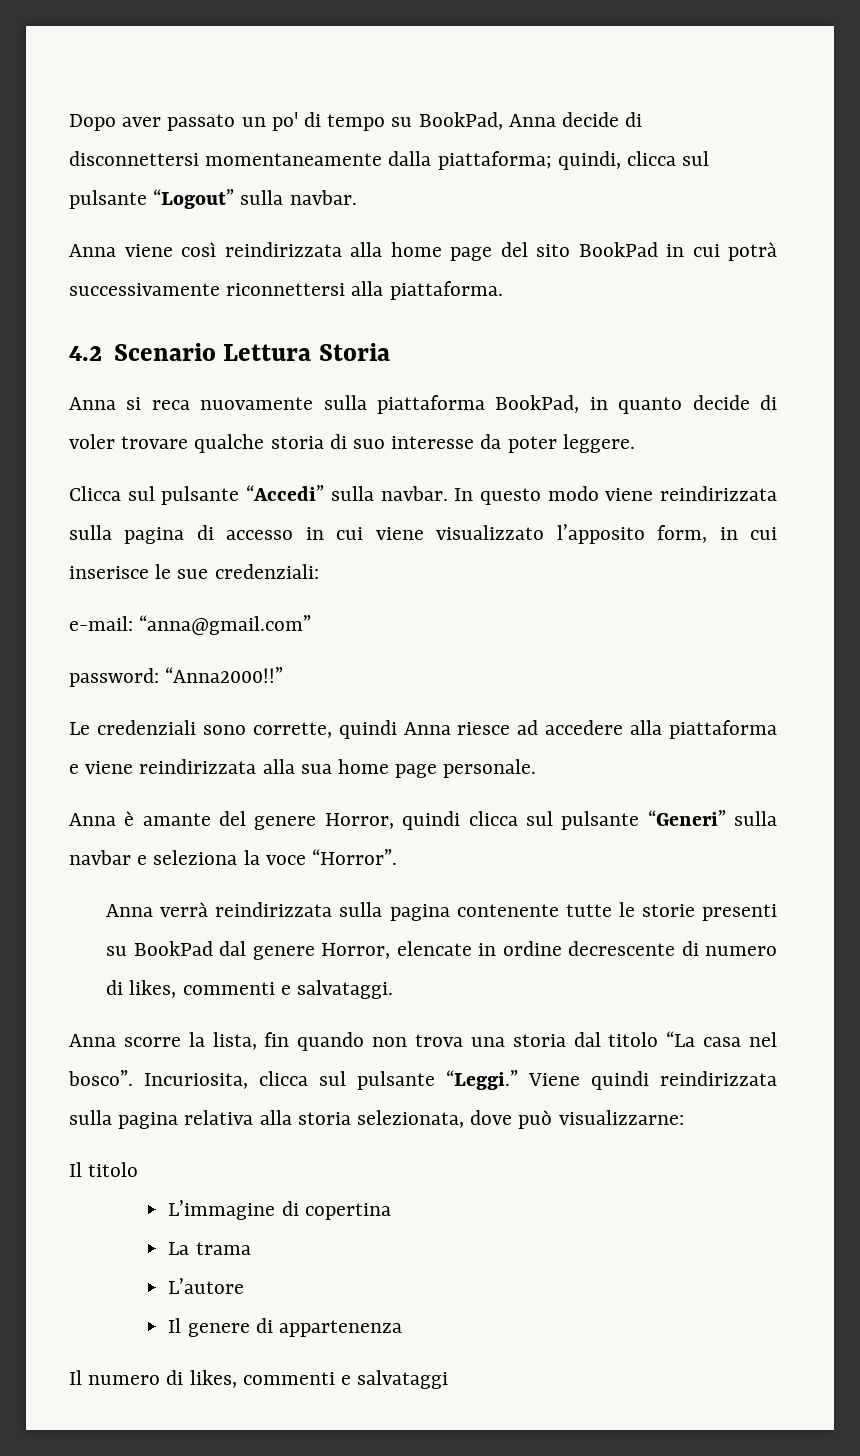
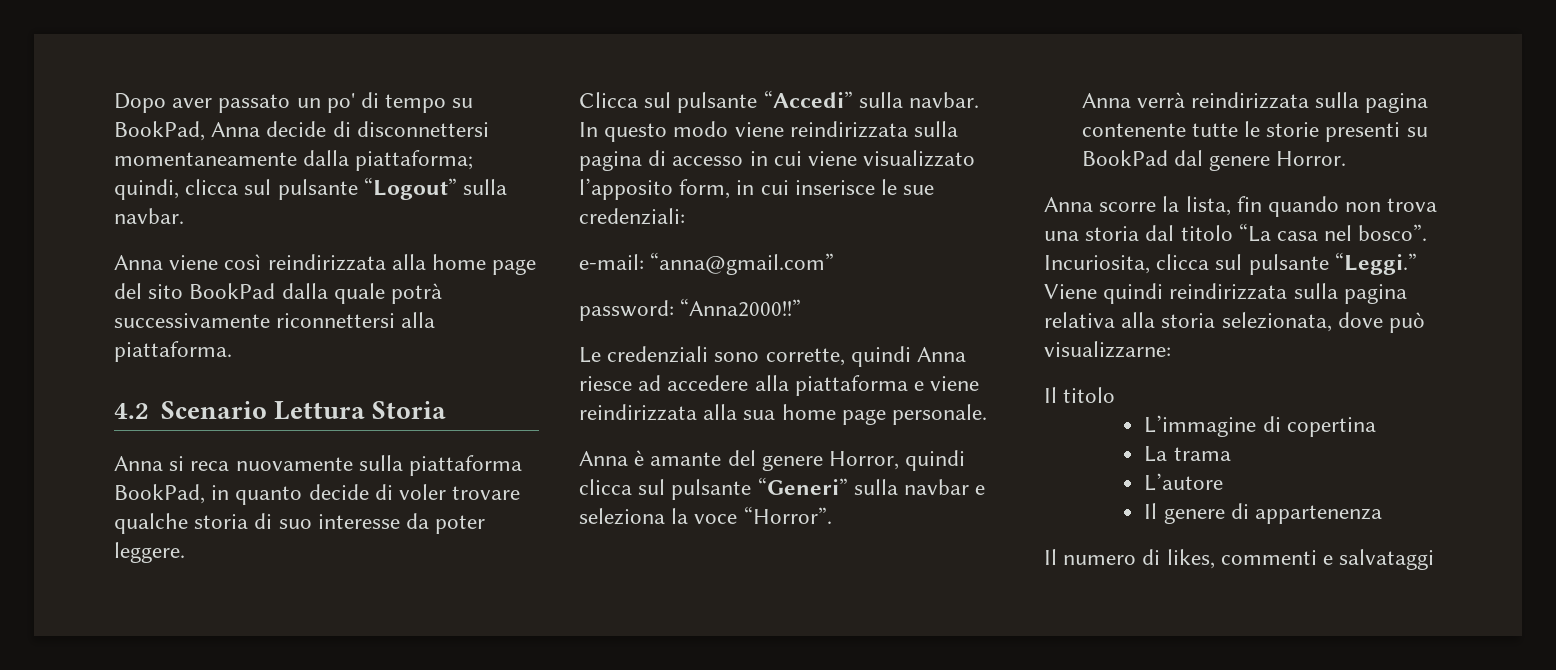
- Anna viene così reindirizzata alla home page del sito BookPad in cui potrà successivamente riconnettersi alla piattaforma.
+ Anna viene così reindirizzata alla home page del sito BookPad dalla quale potrà successivamente riconnettersi alla piattaforma.
- Anna verrà reindirizzata sulla pagina contenente tutte le storie presenti su BookPad dal genere Horror, elencate in ordine decrescente di numero di likes, commenti e salvataggi.
+ Anna verrà reindirizzata sulla pagina contenente tutte le storie presenti su BookPad dal genere Horror.

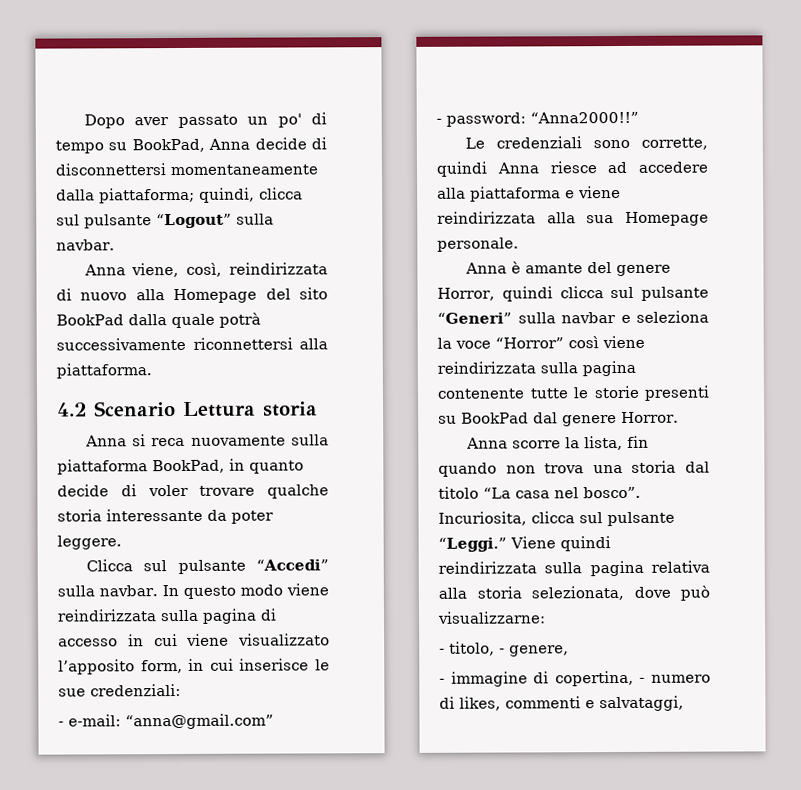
- Anna viene così reindirizzata alla home page del sito BookPad dalla quale potrà successivamente riconnettersi alla piattaforma.
+ Anna viene, così, reindirizzata di nuovo alla Homepage del sito BookPad dalla quale potrà successivamente riconnettersi alla piattaforma.
- 4.2 Scenario Lettura Storia
+ 4.2 Scenario Lettura storia
- Anna si reca nuovamente sulla piattaforma BookPad, in quanto decide di voler trovare qualche storia di suo interesse da poter leggere.
+ Anna si reca nuovamente sulla piattaforma BookPad, in quanto decide di voler trovare qualche storia interessante da poter leggere.
- e-mail: “anna@gmail.com”
+ - e-mail: “anna@gmail.com”
- password: “Anna2000!!”
+ - password: “Anna2000!!”
- Le credenziali sono corrette, quindi Anna riesce ad accedere alla piattaforma e viene reindirizzata alla sua home page personale.
+ Le credenziali sono corrette, quindi Anna riesce ad accedere alla piattaforma e viene reindirizzata alla sua Homepage personale.
- Anna è amante del genere Horror, quindi clicca sul pulsante “Generi” sulla navbar e seleziona la voce “Horror”.
- Anna verrà reindirizzata sulla pagina contenente tutte le storie presenti su BookPad dal genere Horror.
+ Anna è amante del genere Horror, quindi clicca sul pulsante “Generi” sulla navbar e seleziona la voce “Horror” così viene reindirizzata sulla pagina contenente tutte le storie presenti su BookPad dal genere Horror.
- Il titolo
- L’immagine di copertina
- La trama
- L’autore
- Il genere di appartenenza
- Il numero di likes, commenti e salvataggi
+ - titolo, - genere,
+ - immagine di copertina, - numero di likes, commenti e salvataggi,

